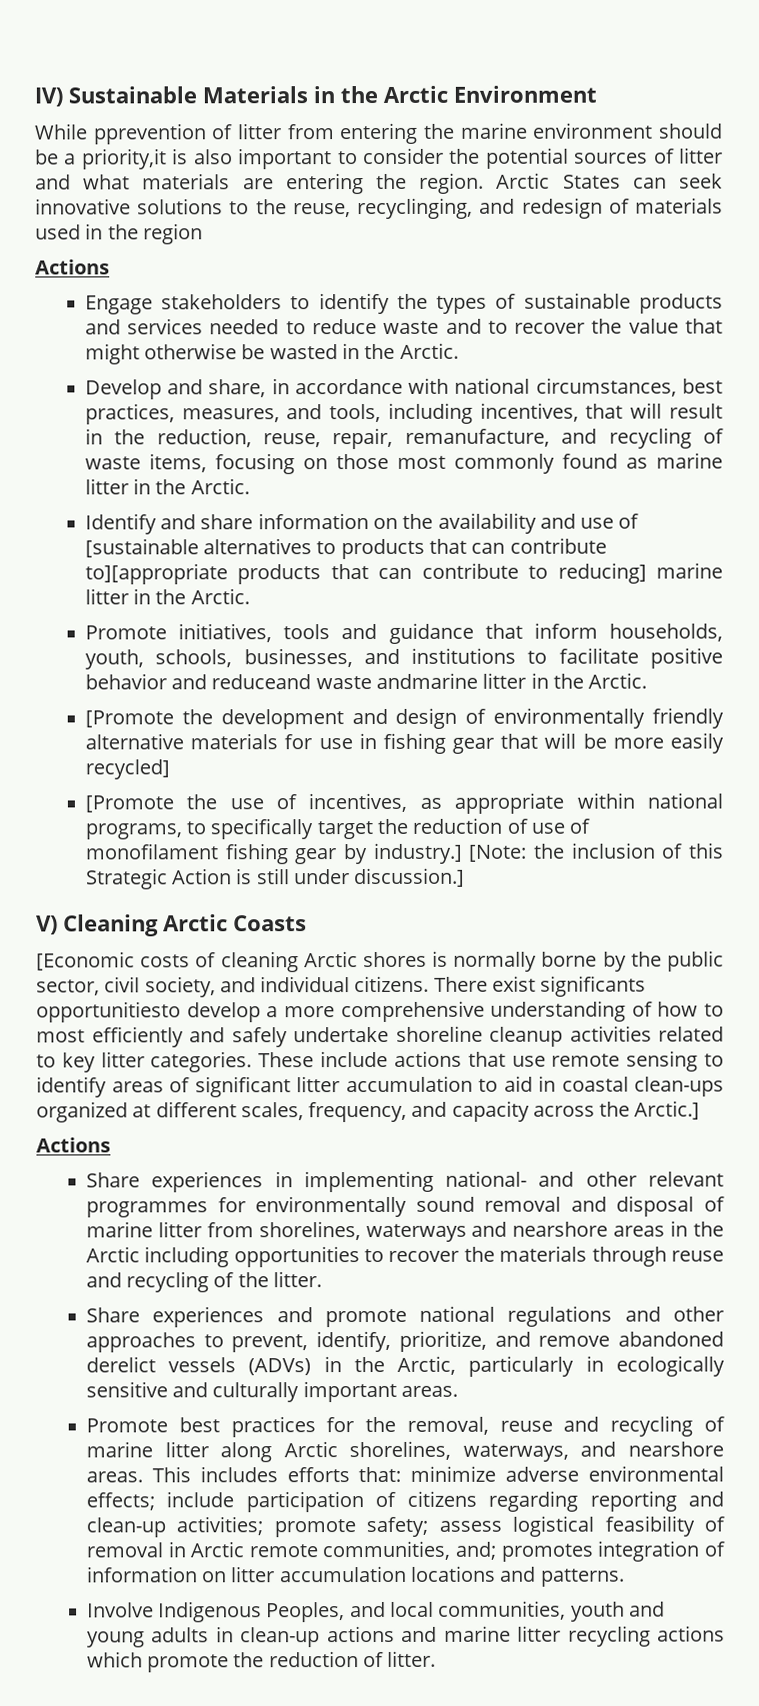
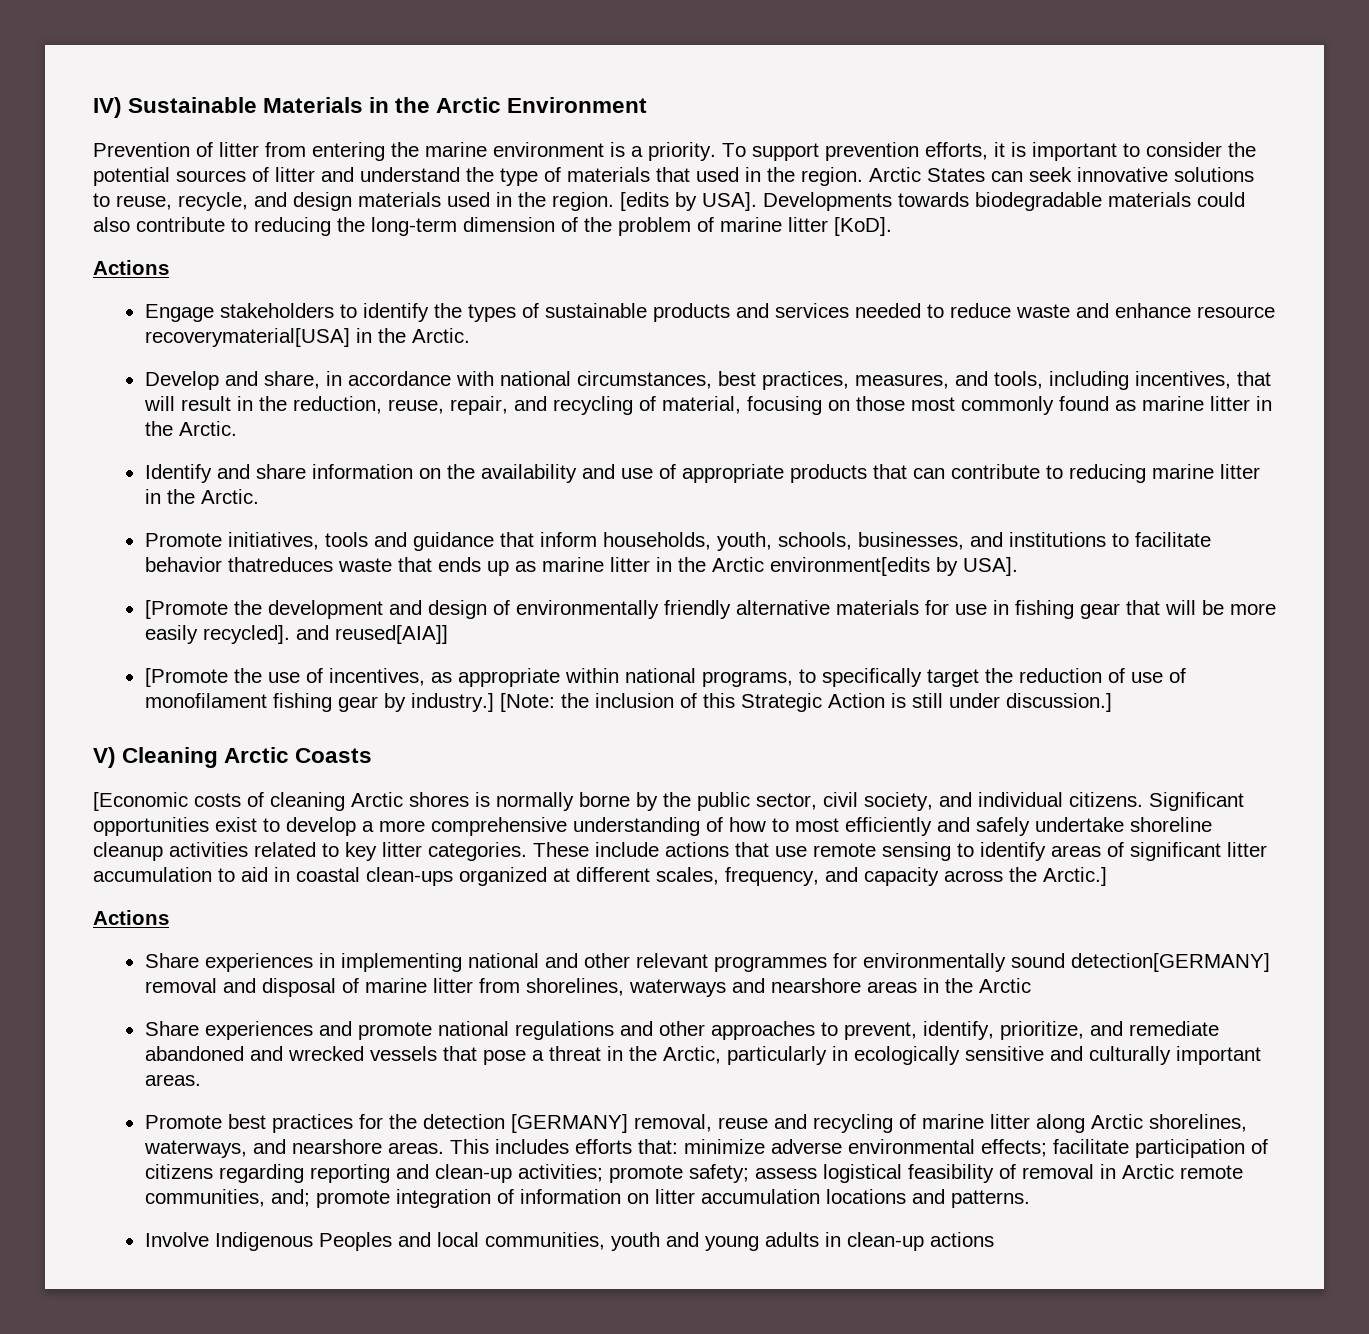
- While pprevention of litter from entering the marine environment should be a priority,it is also important to consider the potential sources of litter and what materials are entering the region.
+ Prevention of litter from entering the marine environment is a priority. To support prevention efforts, it is important to consider the potential sources of litter and understand the type of materials that used in the region.
- Arctic States can seek innovative solutions to the reuse, recyclinging, and redesign of materials used in the region
+ Arctic States can seek innovative solutions to reuse, recycle, and design materials used in the region. [edits by USA]. Developments towards biodegradable materials could also contribute to reducing the long-term dimension of the problem of marine litter [KoD].
- Engage stakeholders to identify the types of sustainable products and services needed to reduce waste and to recover the value that might otherwise be wasted in the Arctic.
+ Engage stakeholders to identify the types of sustainable products and services needed to reduce waste and enhance resource recoverymaterial[USA] in the Arctic.
- Develop and share, in accordance with national circumstances, best practices, measures, and tools, including incentives, that will result in the reduction, reuse, repair, remanufacture, and recycling of waste items, focusing on those most commonly found as marine litter in the Arctic.
+ Develop and share, in accordance with national circumstances, best practices, measures, and tools, including incentives, that will result in the reduction, reuse, repair, and recycling of material, focusing on those most commonly found as marine litter in the Arctic.
- Identify and share information on the availability and use of [sustainable alternatives to products that can contribute to][appropriate products that can contribute to reducing] marine litter in the Arctic.
+ Identify and share information on the availability and use of appropriate products that can contribute to reducing marine litter in the Arctic.
- Promote initiatives, tools and guidance that inform households, youth, schools, businesses, and institutions to facilitate positive behavior and reduceand waste andmarine litter in the Arctic.
+ Promote initiatives, tools and guidance that inform households, youth, schools, businesses, and institutions to facilitate behavior thatreduces waste that ends up as marine litter in the Arctic environment[edits by USA].
- [Promote the development and design of environmentally friendly alternative materials for use in fishing gear that will be more easily recycled]
+ [Promote the development and design of environmentally friendly alternative materials for use in fishing gear that will be more easily recycled]. and reused[AIA]]
- There exist significants opportunitiesto develop a more comprehensive understanding of how to most efficiently and safely undertake shoreline cleanup activities related to key litter categories.
+ Significant opportunities exist to develop a more comprehensive understanding of how to most efficiently and safely undertake shoreline cleanup activities related to key litter categories.
- Share experiences in implementing national- and other relevant programmes for environmentally sound removal and disposal of marine litter from shorelines, waterways and nearshore areas in the Arctic including opportunities to recover the materials through reuse and recycling of the litter.
+ Share experiences in implementing national and other relevant programmes for environmentally sound detection[GERMANY] removal and disposal of marine litter from shorelines, waterways and nearshore areas in the Arctic
- Share experiences and promote national regulations and other approaches to prevent, identify, prioritize, and remove abandoned derelict vessels (ADVs) in the Arctic, particularly in ecologically sensitive and culturally important areas.
+ Share experiences and promote national regulations and other approaches to prevent, identify, prioritize, and remediate abandoned and wrecked vessels that pose a threat in the Arctic, particularly in ecologically sensitive and culturally important areas.
- Promote best practices for the removal, reuse and recycling of marine litter along Arctic shorelines, waterways, and nearshore areas.
+ Promote best practices for the detection [GERMANY] removal, reuse and recycling of marine litter along Arctic shorelines, waterways, and nearshore areas.
- This includes efforts that: minimize adverse environmental effects; include participation of citizens regarding reporting and clean-up activities; promote safety; assess logistical feasibility of removal in Arctic remote communities, and; promotes integration of information on litter accumulation locations and patterns.
+ This includes efforts that: minimize adverse environmental effects; facilitate participation of citizens regarding reporting and clean-up activities; promote safety; assess logistical feasibility of removal in Arctic remote communities, and; promote integration of information on litter accumulation locations and patterns.
- Involve Indigenous Peoples, and local communities, youth and young adults in clean-up actions and marine litter recycling actions which promote the reduction of litter.
+ Involve Indigenous Peoples and local communities, youth and young adults in clean-up actions

